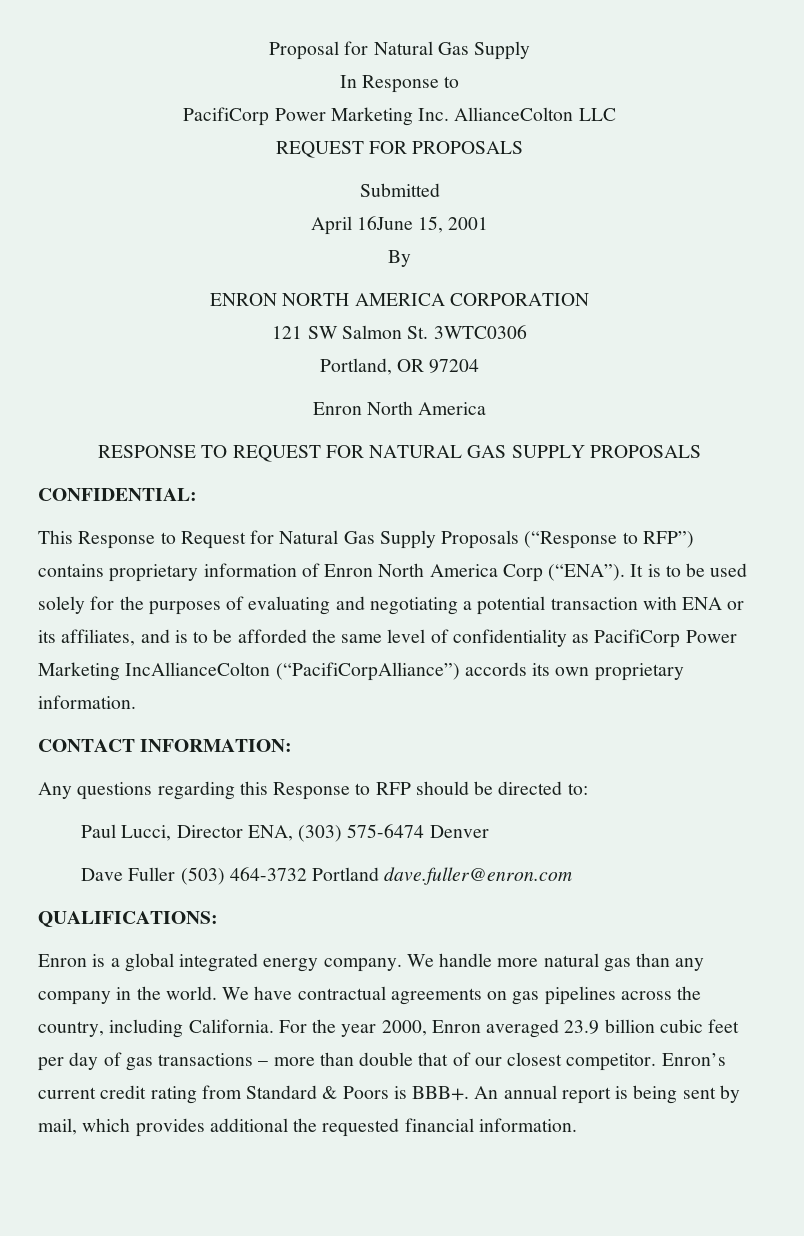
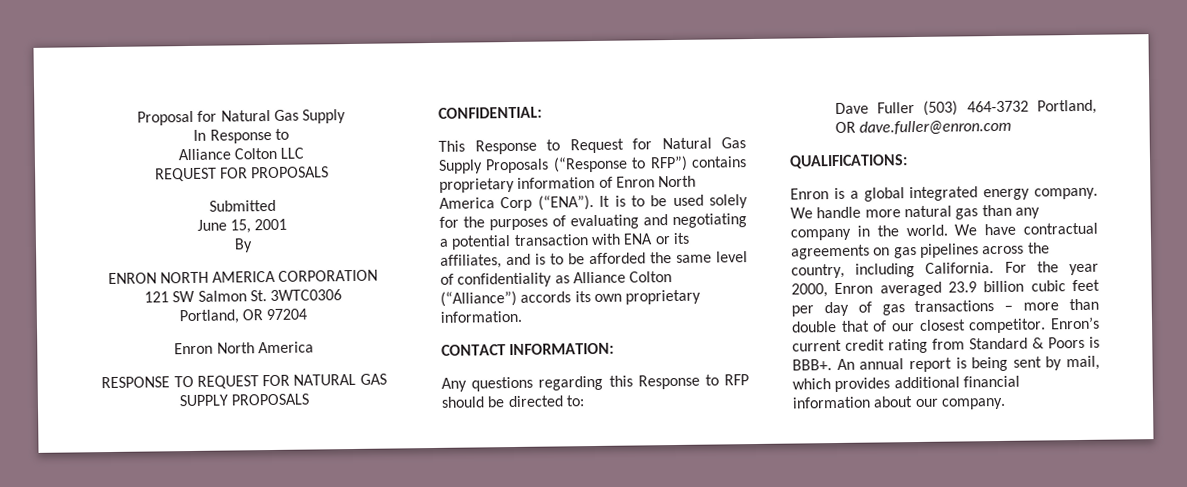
- PacifiCorp Power Marketing Inc. AllianceColton LLC
+ Alliance Colton LLC
- April 16June 15, 2001
+ June 15, 2001
- It is to be used solely for the purposes of evaluating and negotiating a potential transaction with ENA or its affiliates, and is to be afforded the same level of confidentiality as PacifiCorp Power Marketing IncAllianceColton (“PacifiCorpAlliance”) accords its own proprietary information.
+ It is to be used solely for the purposes of evaluating and negotiating a potential transaction with ENA or its affiliates, and is to be afforded the same level of confidentiality as Alliance Colton (“Alliance”) accords its own proprietary information.
- Paul Lucci, Director ENA, (303) 575-6474 Denver
- Dave Fuller (503) 464-3732 Portland dave.fuller@enron.com
+ Dave Fuller (503) 464-3732 Portland, OR dave.fuller@enron.com
- An annual report is being sent by mail, which provides additional the requested financial information.
+ An annual report is being sent by mail, which provides additional financial information about our company.

